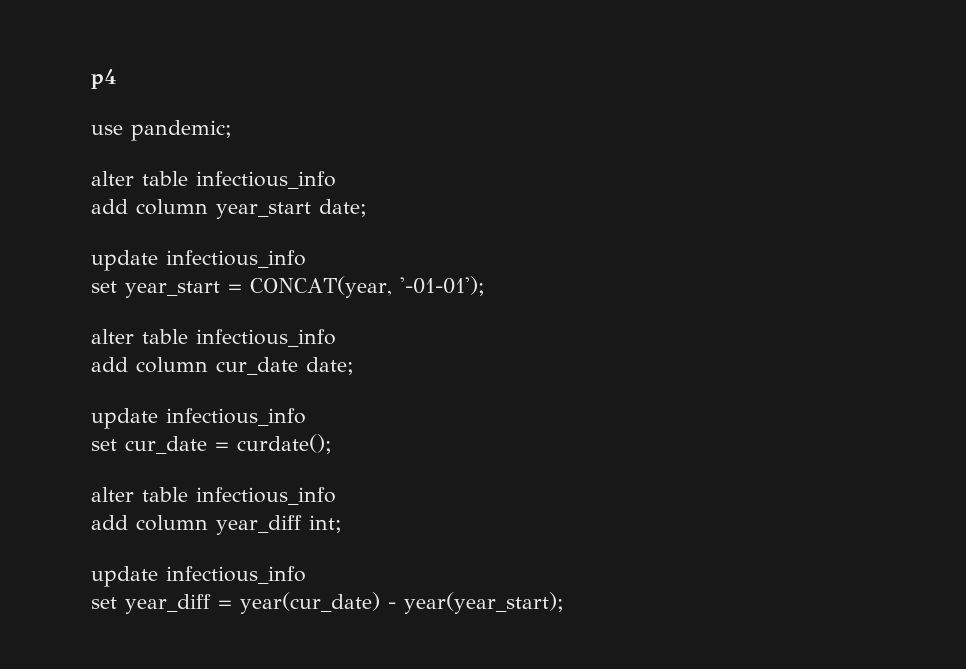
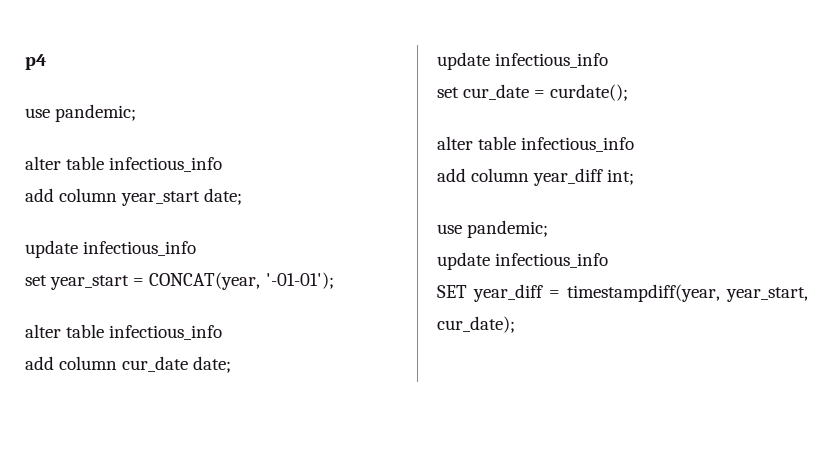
  add column year_diff int;
+ use pandemic;
  update infectious_info
- set year_diff = year(cur_date) - year(year_start);
+ SET year_diff = timestampdiff(year, year_start, cur_date);

